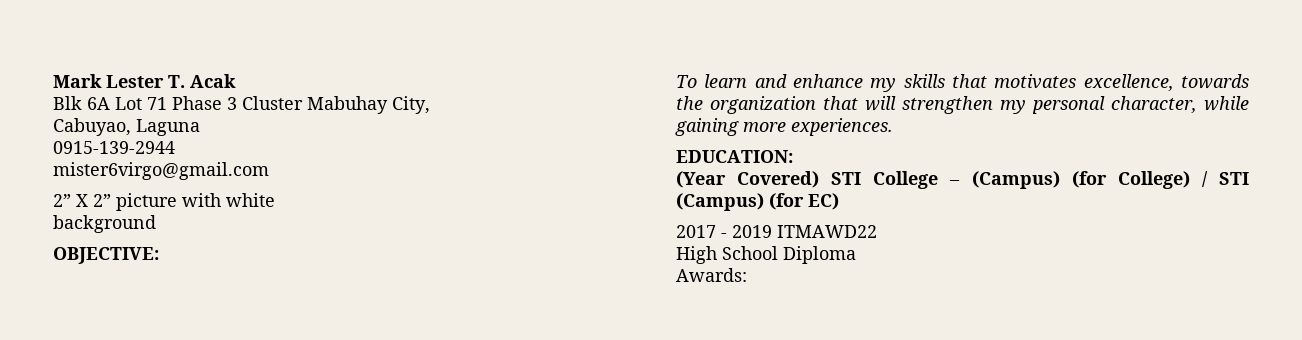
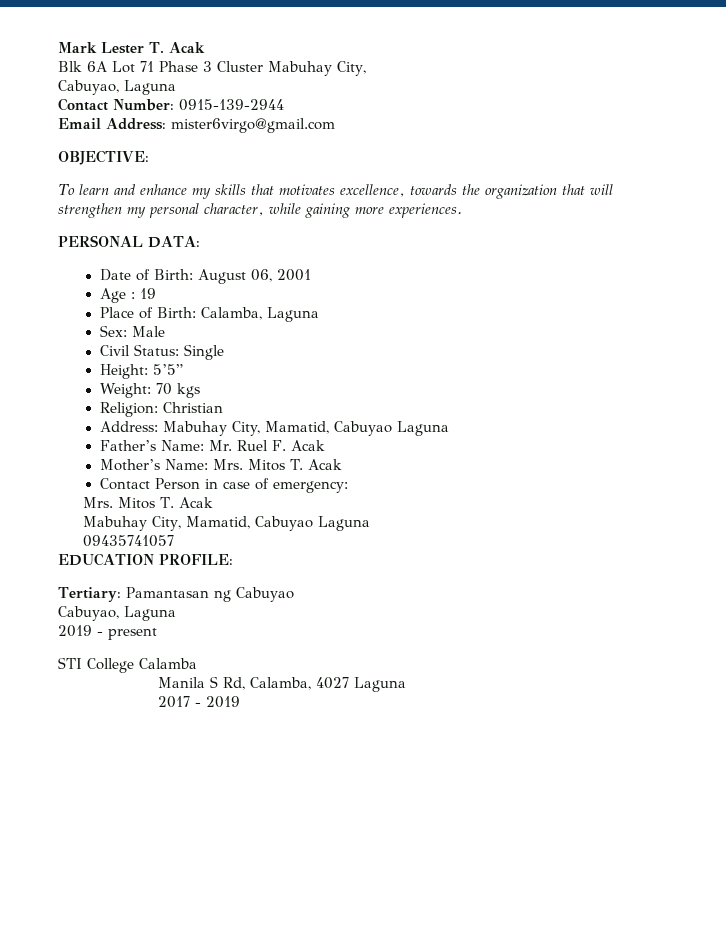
- 0915-139-2944
+ Contact Number: 0915-139-2944
- mister6virgo@gmail.com
+ Email Address: mister6virgo@gmail.com
- 2” X 2” picture with white
- background
- EDUCATION:
- (Year Covered) STI College – (Campus) (for College) / STI (Campus) (for EC)
- 2017 - 2019 ITMAWD22
- High School Diploma
- Awards:
+ PERSONAL DATA:
+ Date of Birth: August 06, 2001
+ Age : 19
+ Place of Birth: Calamba, Laguna
+ Sex: Male
+ Civil Status: Single
+ Height: 5’5”
+ Weight: 70 kgs
+ Religion: Christian
+ Address: Mabuhay City, Mamatid, Cabuyao Laguna
+ Father’s Name: Mr. Ruel F. Acak
+ Mother’s Name: Mrs. Mitos T. Acak
+ Contact Person in case of emergency:
+ Mrs. Mitos T. Acak
+ Mabuhay City, Mamatid, Cabuyao Laguna
+ 09435741057
+ EDUCATION PROFILE:
+ Tertiary: Pamantasan ng Cabuyao
+ Cabuyao, Laguna
+ 2019 - present
+ STI College Calamba
+ Manila S Rd, Calamba, 4027 Laguna
+ 2017 - 2019

